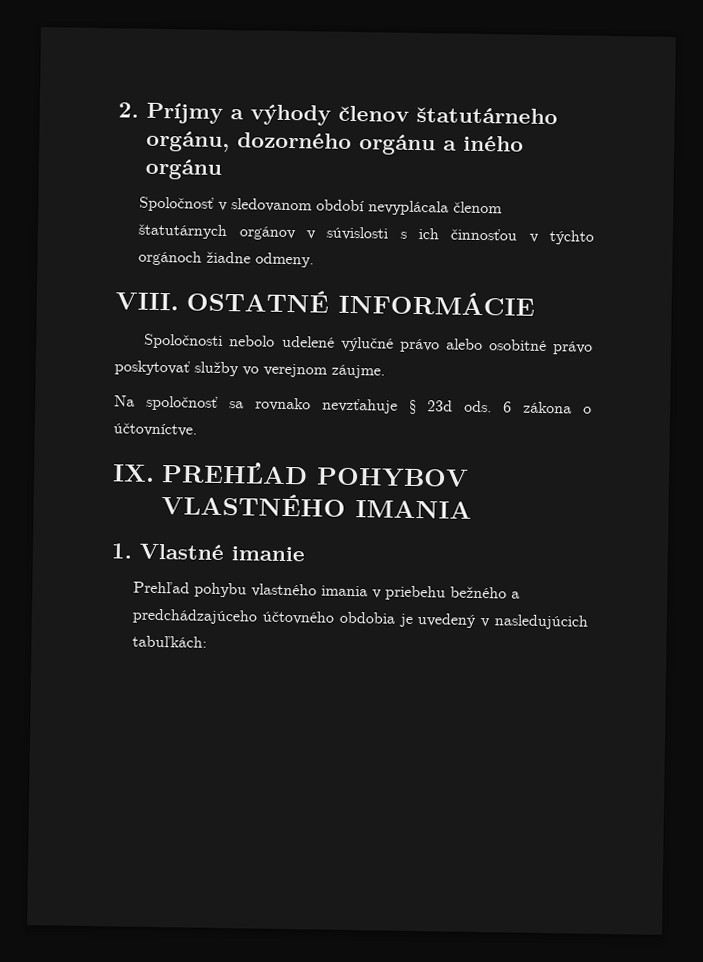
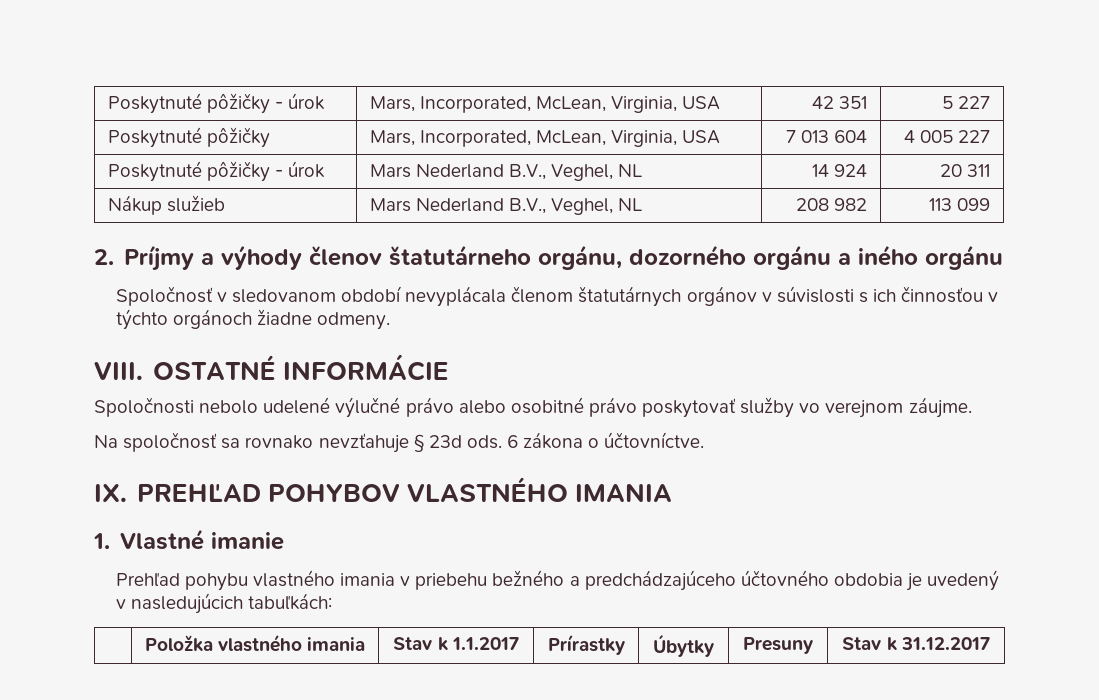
+ Poskytnuté pôžičky - úrok | Mars, Incorporated, McLean, Virginia, USA | 42 351 | 5 227
+ Poskytnuté pôžičky | Mars, Incorporated, McLean, Virginia, USA | 7 013 604 | 4 005 227
+ Poskytnuté pôžičky - úrok | Mars Nederland B.V., Veghel, NL | 14 924 | 20 311
+ Nákup služieb | Mars Nederland B.V., Veghel, NL | 208 982 | 113 099
+ | Položka vlastného imania | Stav k 1.1.2017 | Prírastky | Úbytky | Presuny | Stav k 31.12.2017

